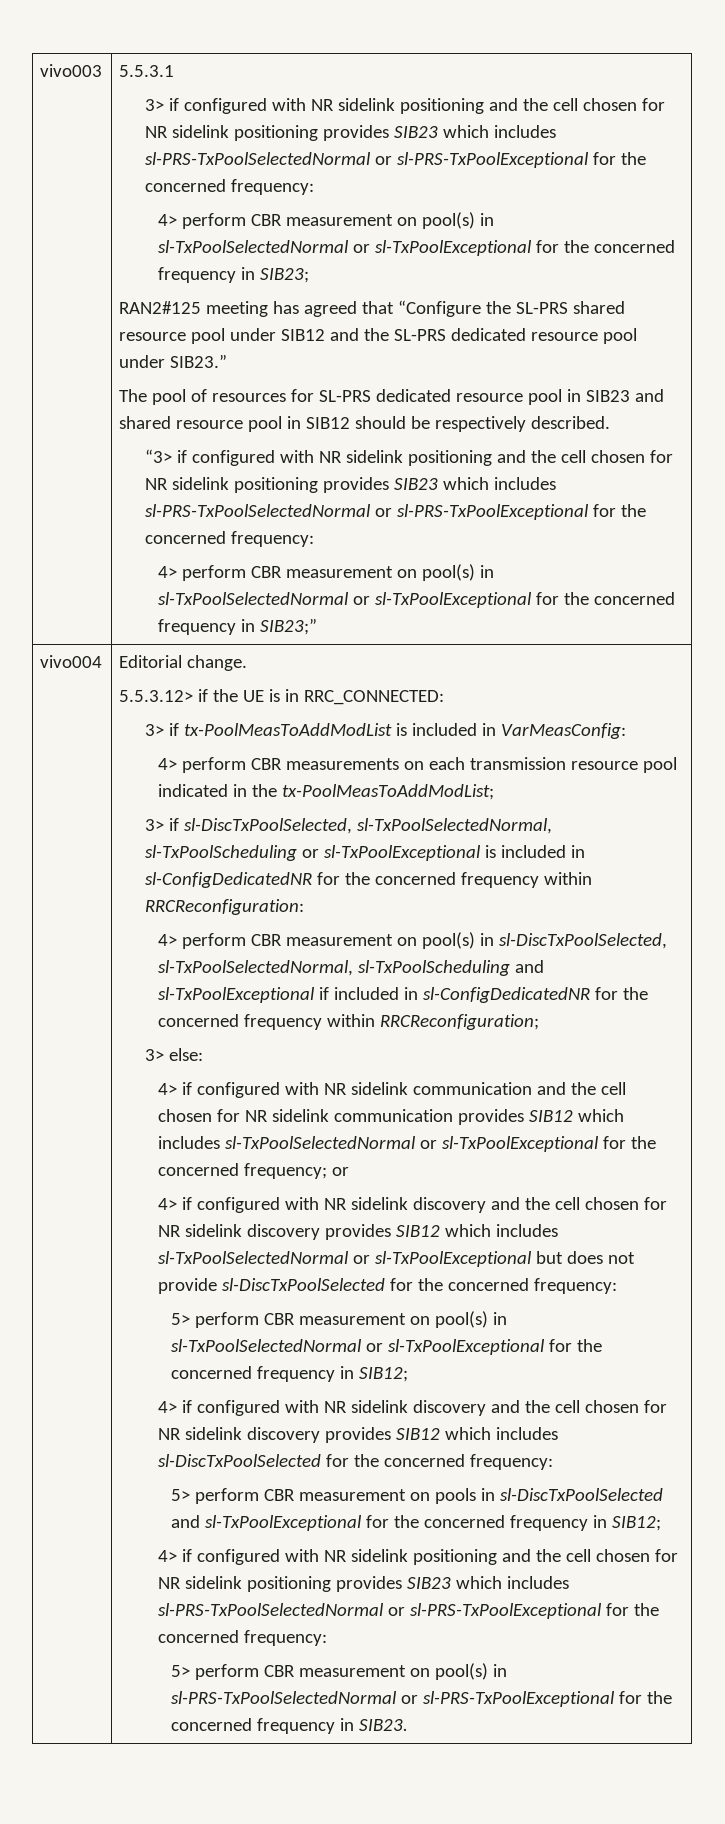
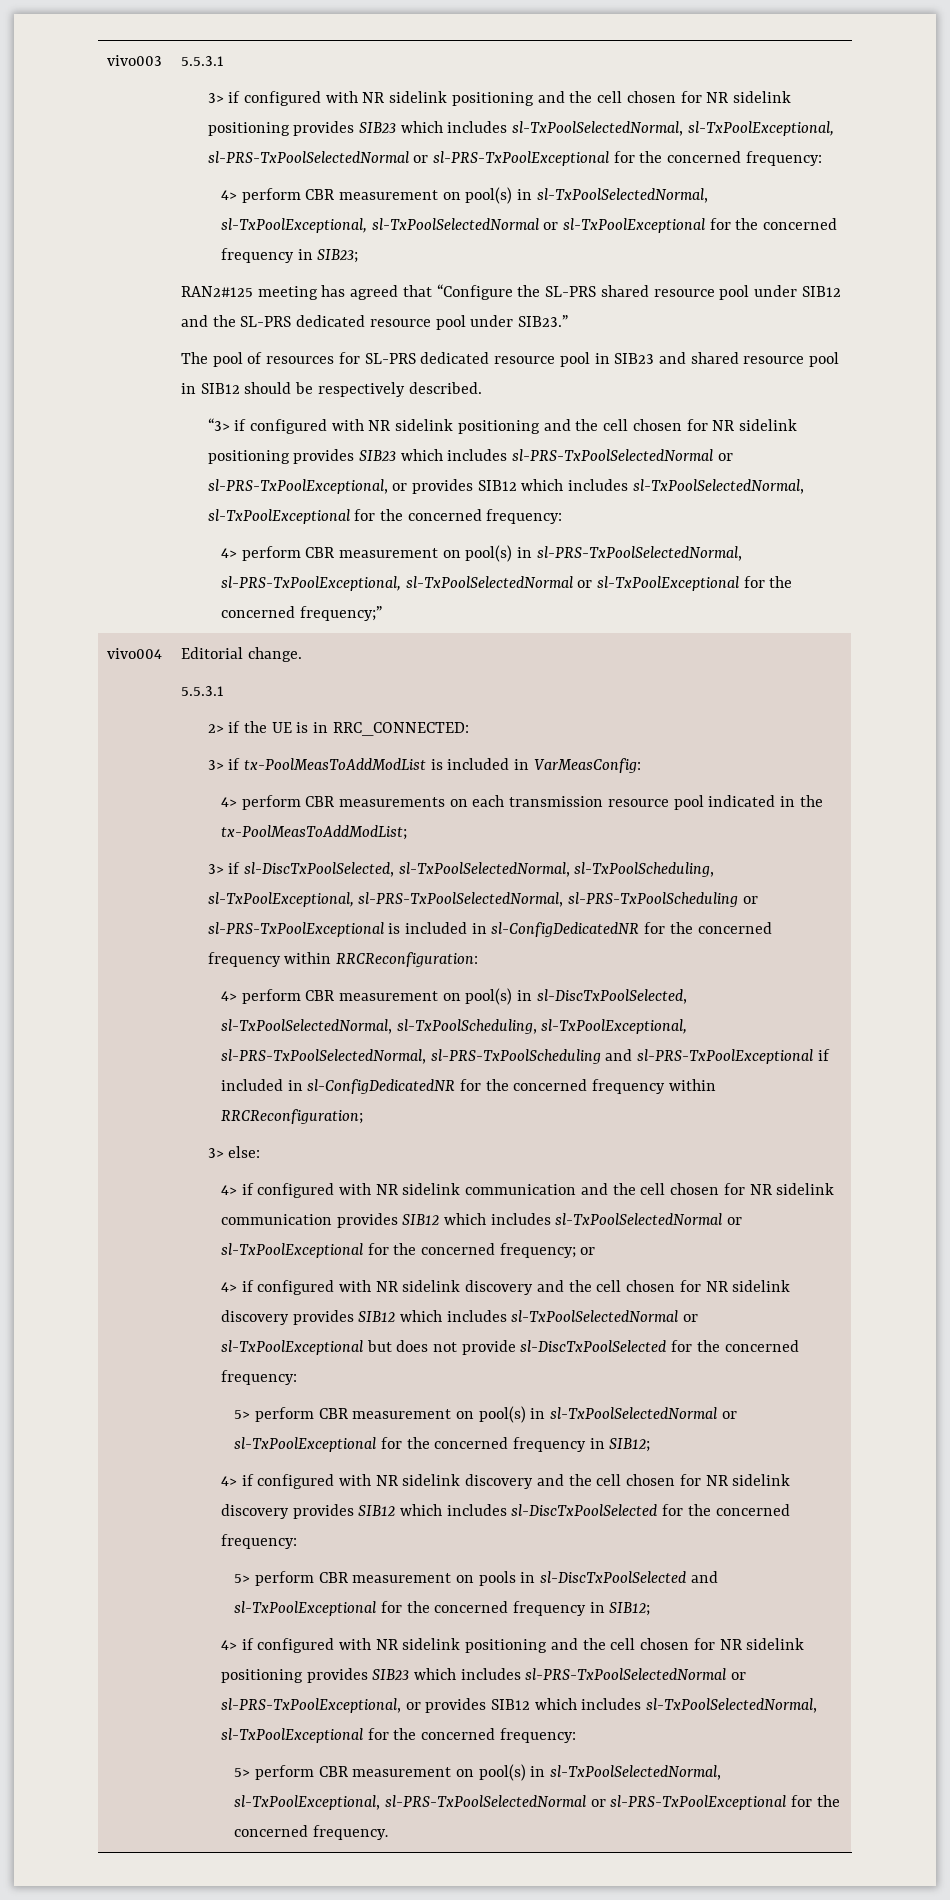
- 3> if configured with NR sidelink positioning and the cell chosen for NR sidelink positioning provides SIB23 which includes sl-PRS-TxPoolSelectedNormal or sl-PRS-TxPoolExceptional for the concerned frequency:
+ 3> if configured with NR sidelink positioning and the cell chosen for NR sidelink positioning provides SIB23 which includes sl-TxPoolSelectedNormal, sl-TxPoolExceptional, sl-PRS-TxPoolSelectedNormal or sl-PRS-TxPoolExceptional for the concerned frequency:
- 4> perform CBR measurement on pool(s) in sl-TxPoolSelectedNormal or sl-TxPoolExceptional for the concerned frequency in SIB23;
+ 4> perform CBR measurement on pool(s) in sl-TxPoolSelectedNormal, sl-TxPoolExceptional, sl-TxPoolSelectedNormal or sl-TxPoolExceptional for the concerned frequency in SIB23;
- “3> if configured with NR sidelink positioning and the cell chosen for NR sidelink positioning provides SIB23 which includes sl-PRS-TxPoolSelectedNormal or sl-PRS-TxPoolExceptional for the concerned frequency:
+ “3> if configured with NR sidelink positioning and the cell chosen for NR sidelink positioning provides SIB23 which includes sl-PRS-TxPoolSelectedNormal or sl-PRS-TxPoolExceptional, or provides SIB12 which includes sl-TxPoolSelectedNormal, sl-TxPoolExceptional for the concerned frequency:
- 4> perform CBR measurement on pool(s) in sl-TxPoolSelectedNormal or sl-TxPoolExceptional for the concerned frequency in SIB23;”
+ 4> perform CBR measurement on pool(s) in sl-PRS-TxPoolSelectedNormal, sl-PRS-TxPoolExceptional, sl-TxPoolSelectedNormal or sl-TxPoolExceptional for the concerned frequency;”
  Editorial change.
- 5.5.3.12> if the UE is in RRC_CONNECTED:
+ 5.5.3.1
+ 2> if the UE is in RRC_CONNECTED:
- 3> if sl-DiscTxPoolSelected, sl-TxPoolSelectedNormal, sl-TxPoolScheduling or sl-TxPoolExceptional is included in sl-ConfigDedicatedNR for the concerned frequency within RRCReconfiguration:
+ 3> if sl-DiscTxPoolSelected, sl-TxPoolSelectedNormal, sl-TxPoolScheduling, sl-TxPoolExceptional, sl-PRS-TxPoolSelectedNormal, sl-PRS-TxPoolScheduling or sl-PRS-TxPoolExceptional is included in sl-ConfigDedicatedNR for the concerned frequency within RRCReconfiguration:
- 4> perform CBR measurement on pool(s) in sl-DiscTxPoolSelected, sl-TxPoolSelectedNormal, sl-TxPoolScheduling and sl-TxPoolExceptional if included in sl-ConfigDedicatedNR for the concerned frequency within RRCReconfiguration;
+ 4> perform CBR measurement on pool(s) in sl-DiscTxPoolSelected, sl-TxPoolSelectedNormal, sl-TxPoolScheduling, sl-TxPoolExceptional, sl-PRS-TxPoolSelectedNormal, sl-PRS-TxPoolScheduling and sl-PRS-TxPoolExceptional if included in sl-ConfigDedicatedNR for the concerned frequency within RRCReconfiguration;
- 4> if configured with NR sidelink positioning and the cell chosen for NR sidelink positioning provides SIB23 which includes sl-PRS-TxPoolSelectedNormal or sl-PRS-TxPoolExceptional for the concerned frequency:
+ 4> if configured with NR sidelink positioning and the cell chosen for NR sidelink positioning provides SIB23 which includes sl-PRS-TxPoolSelectedNormal or sl-PRS-TxPoolExceptional, or provides SIB12 which includes sl-TxPoolSelectedNormal, sl-TxPoolExceptional for the concerned frequency:
- 5> perform CBR measurement on pool(s) in sl-PRS-TxPoolSelectedNormal or sl-PRS-TxPoolExceptional for the concerned frequency in SIB23.
+ 5> perform CBR measurement on pool(s) in sl-TxPoolSelectedNormal, sl-TxPoolExceptional, sl-PRS-TxPoolSelectedNormal or sl-PRS-TxPoolExceptional for the concerned frequency.

